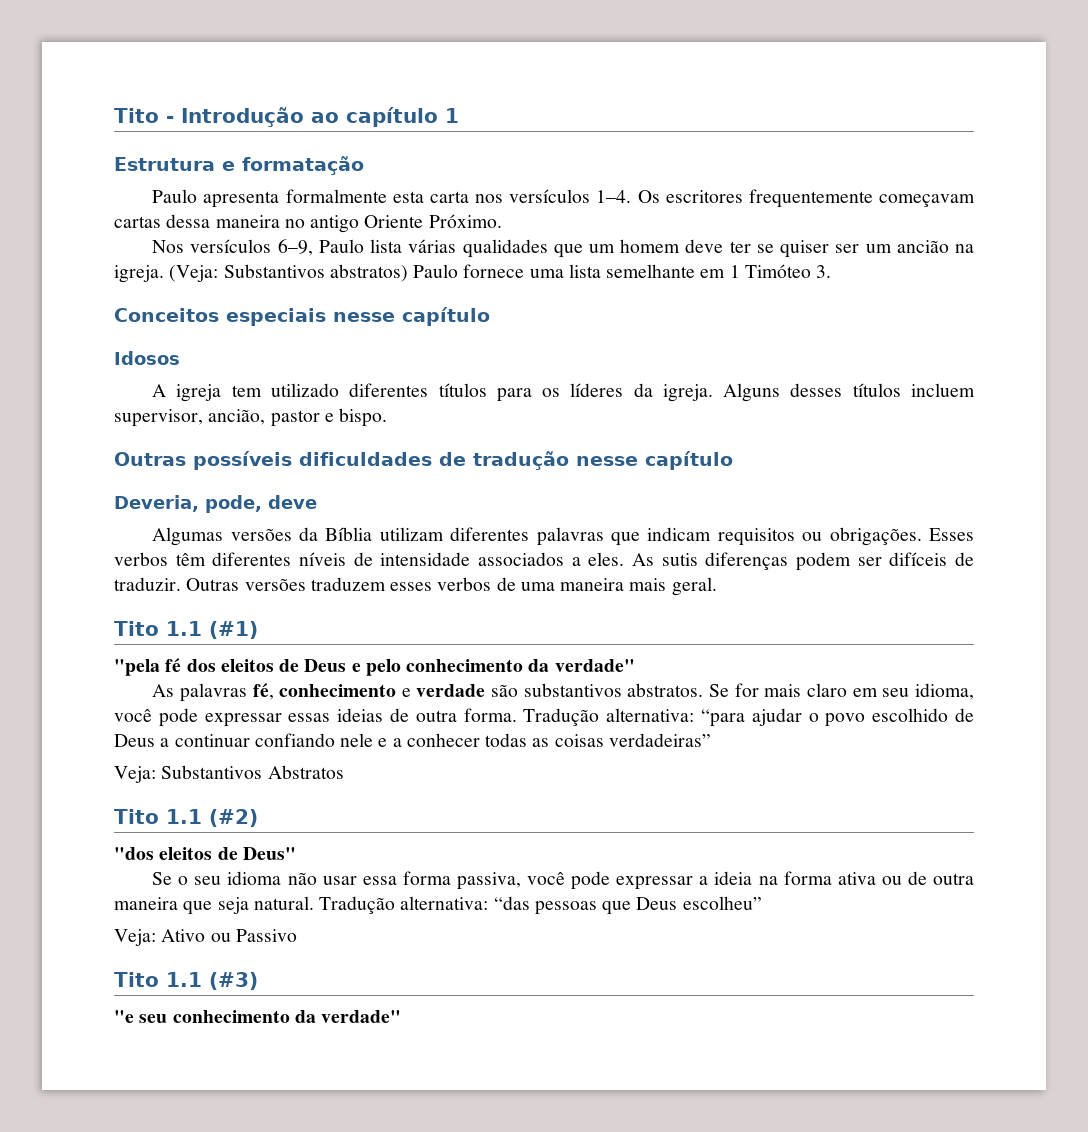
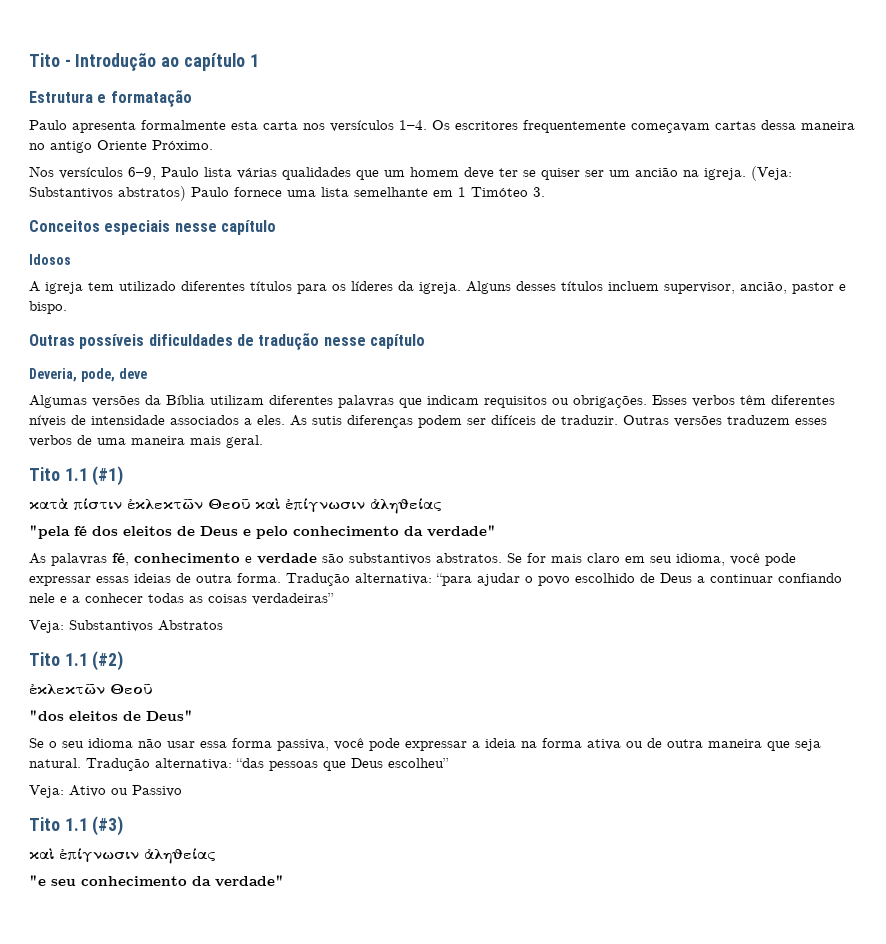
+ κατὰ πίστιν ἐκλεκτῶν Θεοῦ καὶ ἐπίγνωσιν ἀληθείας
  Tito 1.1 (#2)
+ ἐκλεκτῶν Θεοῦ
  Tito 1.1 (#3)
+ καὶ ἐπίγνωσιν ἀληθείας

